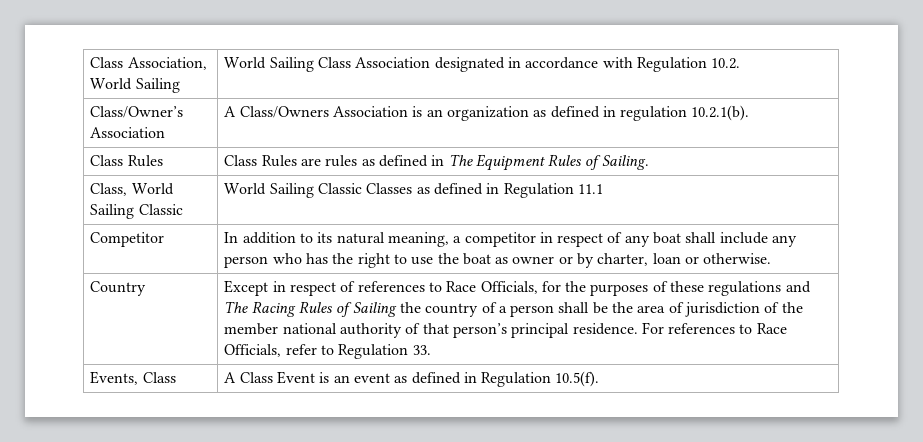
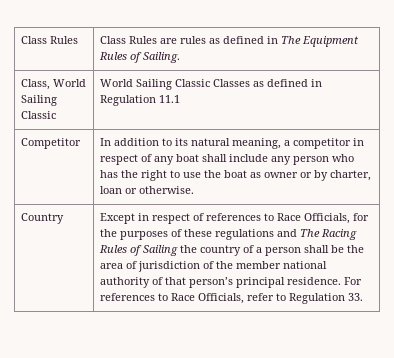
- Class Association, World Sailing | World Sailing Class Association designated in accordance with Regulation 10.2.
- Class/Owner’s Association | A Class/Owners Association is an organization as defined in regulation 10.2.1(b).
- Events, Class | A Class Event is an event as defined in Regulation 10.5(f).

